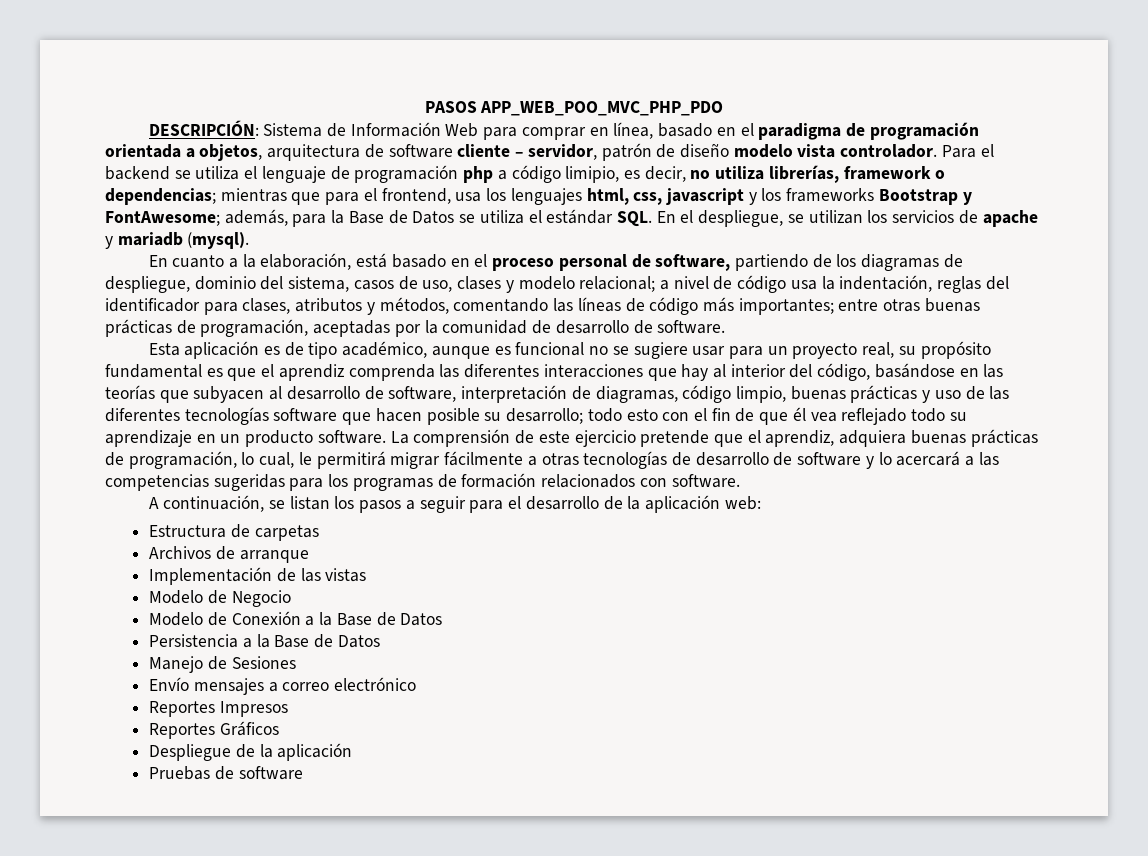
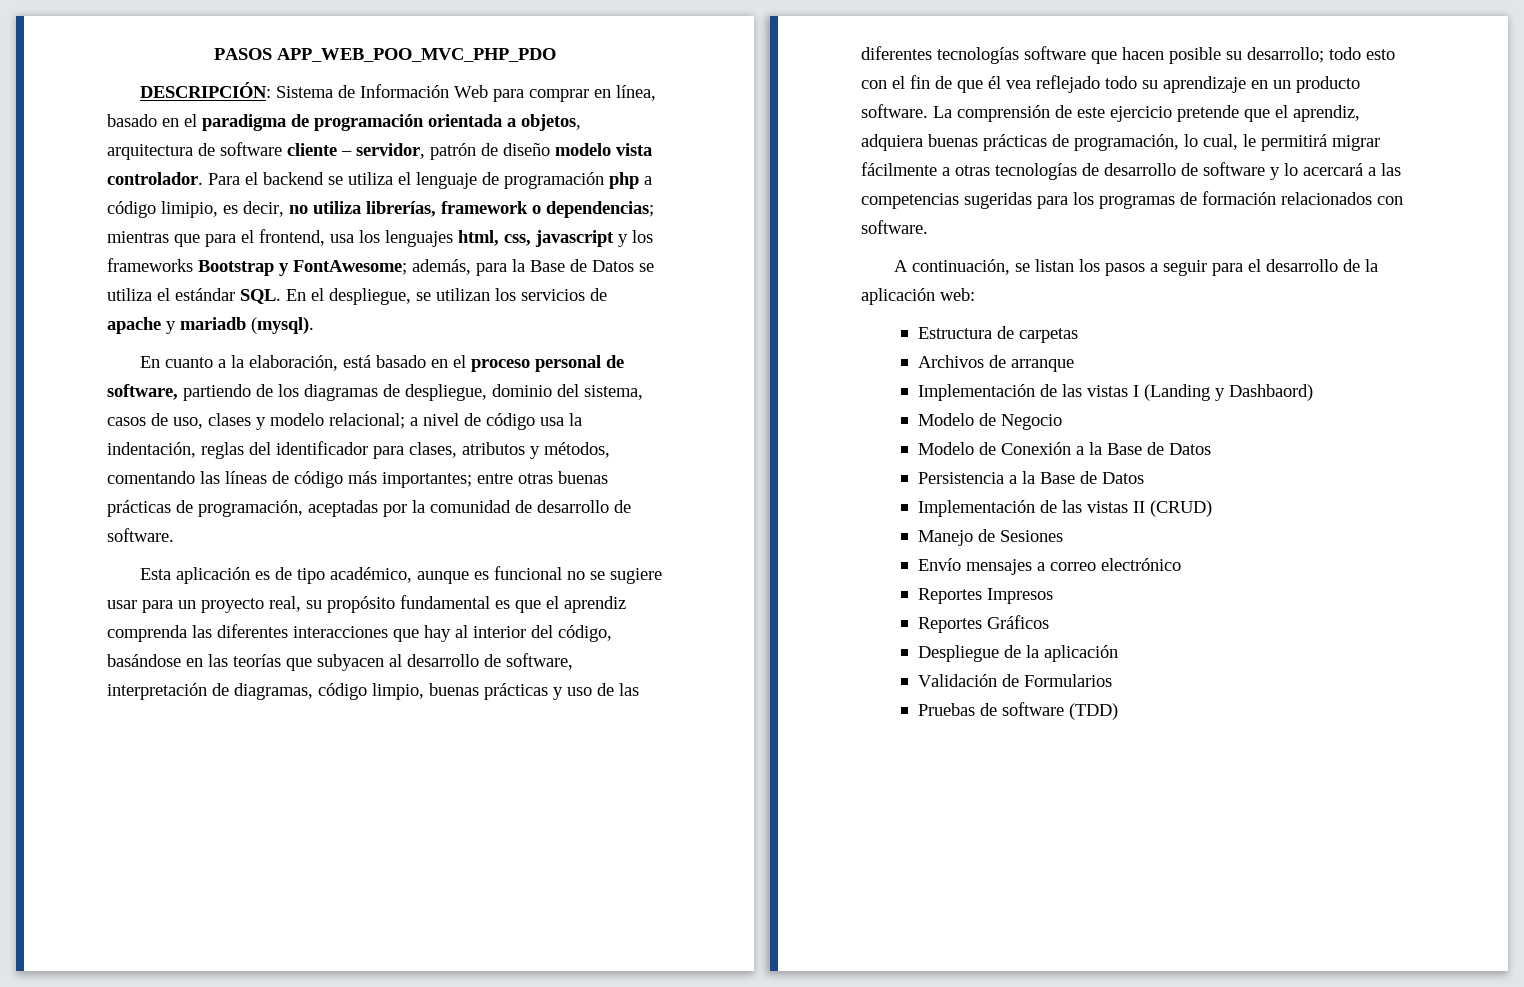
- Implementación de las vistas
+ Implementación de las vistas I (Landing y Dashbaord)
+ Implementación de las vistas II (CRUD)
+ Validación de Formularios
- Pruebas de software
+ Pruebas de software (TDD)

